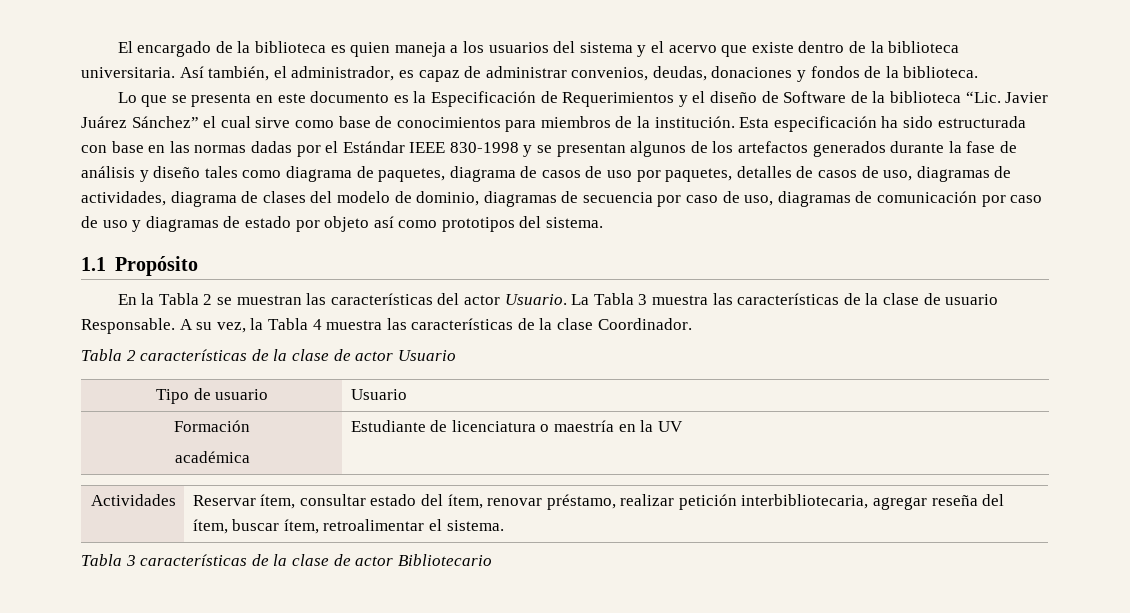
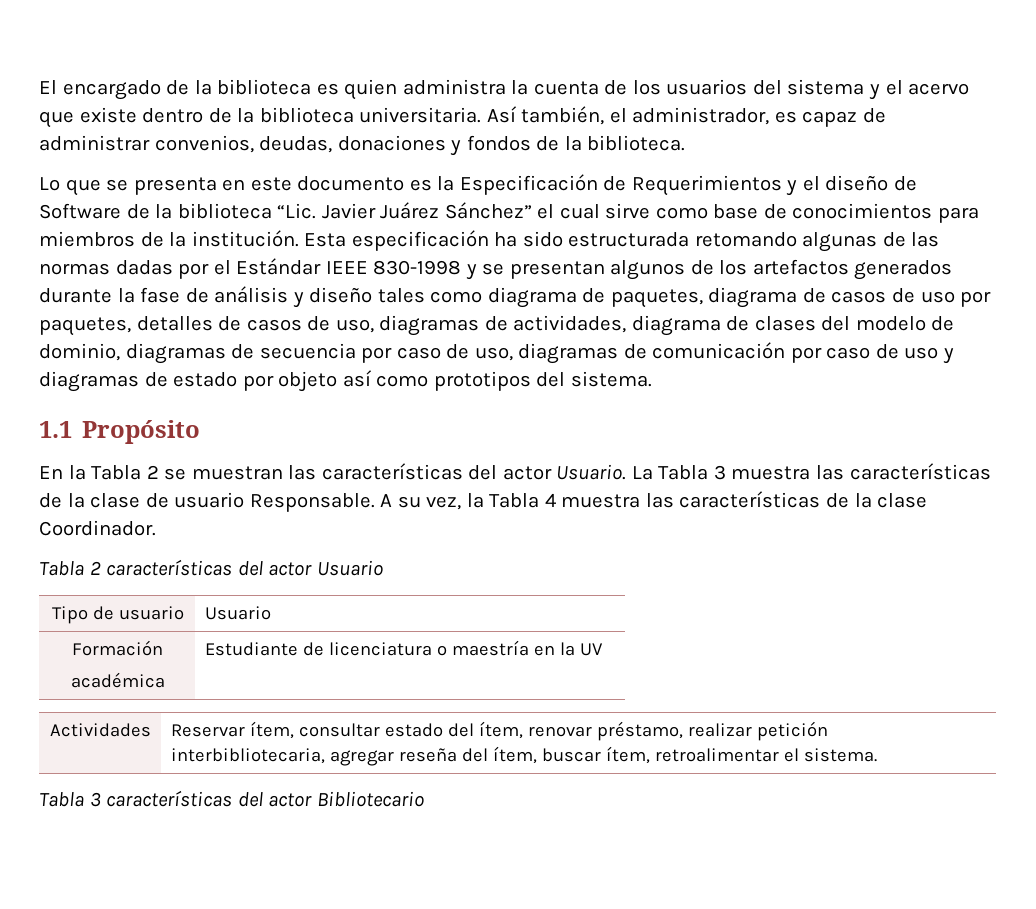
- El encargado de la biblioteca es quien maneja a los usuarios del sistema y el acervo que existe dentro de la biblioteca universitaria.
+ El encargado de la biblioteca es quien administra la cuenta de los usuarios del sistema y el acervo que existe dentro de la biblioteca universitaria.
- Esta especificación ha sido estructurada con base en las normas dadas por el Estándar IEEE 830-1998 y se presentan algunos de los artefactos generados durante la fase de análisis y diseño tales como diagrama de paquetes, diagrama de casos de uso por paquetes, detalles de casos de uso, diagramas de actividades, diagrama de clases del modelo de dominio, diagramas de secuencia por caso de uso, diagramas de comunicación por caso de uso y diagramas de estado por objeto así como prototipos del sistema.
+ Esta especificación ha sido estructurada retomando algunas de las normas dadas por el Estándar IEEE 830-1998 y se presentan algunos de los artefactos generados durante la fase de análisis y diseño tales como diagrama de paquetes, diagrama de casos de uso por paquetes, detalles de casos de uso, diagramas de actividades, diagrama de clases del modelo de dominio, diagramas de secuencia por caso de uso, diagramas de comunicación por caso de uso y diagramas de estado por objeto así como prototipos del sistema.
- Tabla 2 características de la clase de actor Usuario
+ Tabla 2 características del actor Usuario
- Tabla 3 características de la clase de actor Bibliotecario
+ Tabla 3 características del actor Bibliotecario

